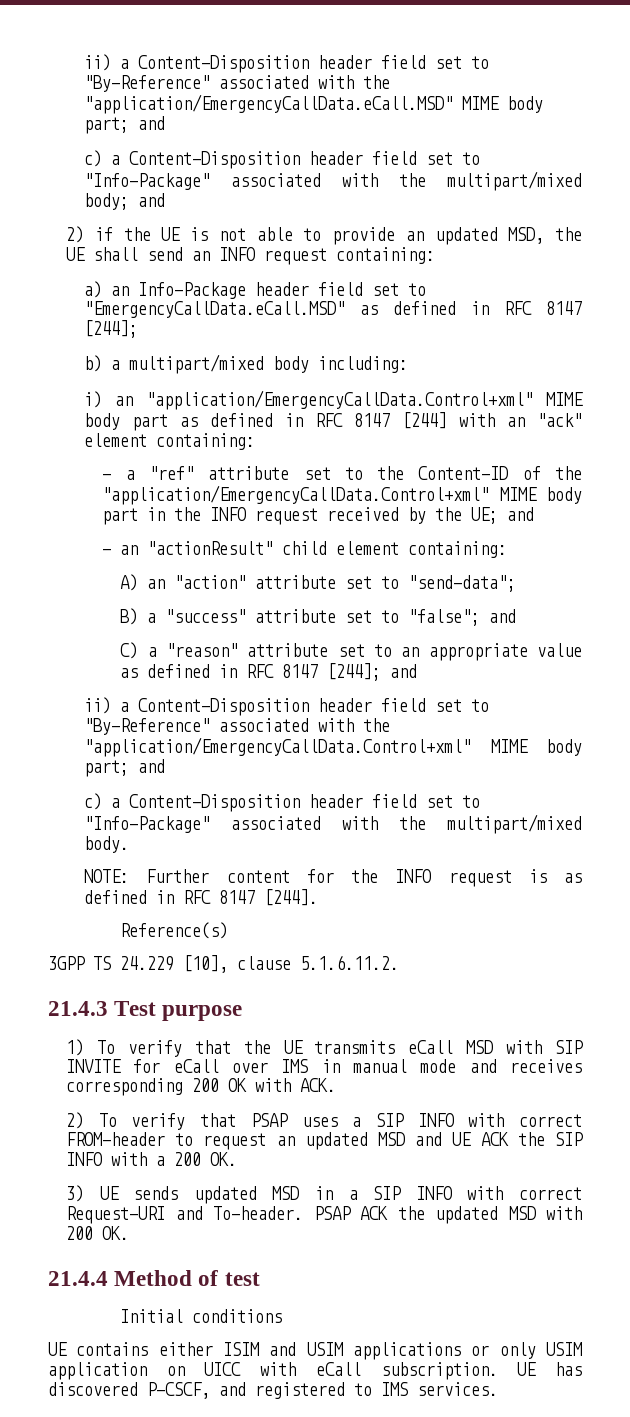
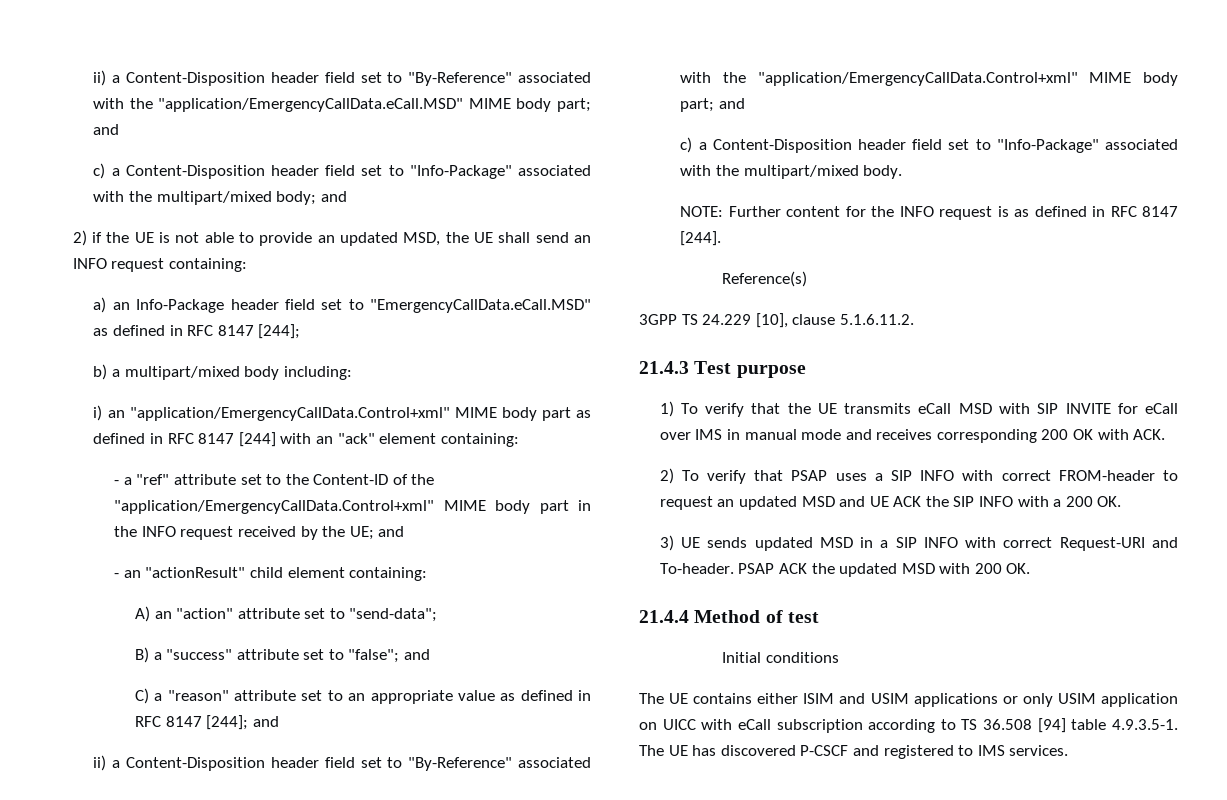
- UE contains either ISIM and USIM applications or only USIM application on UICC with eCall subscription. UE has discovered P-CSCF, and registered to IMS services.
+ The UE contains either ISIM and USIM applications or only USIM application on UICC with eCall subscription according to TS 36.508 [94] table 4.9.3.5-1. The UE has discovered P-CSCF and registered to IMS services.

